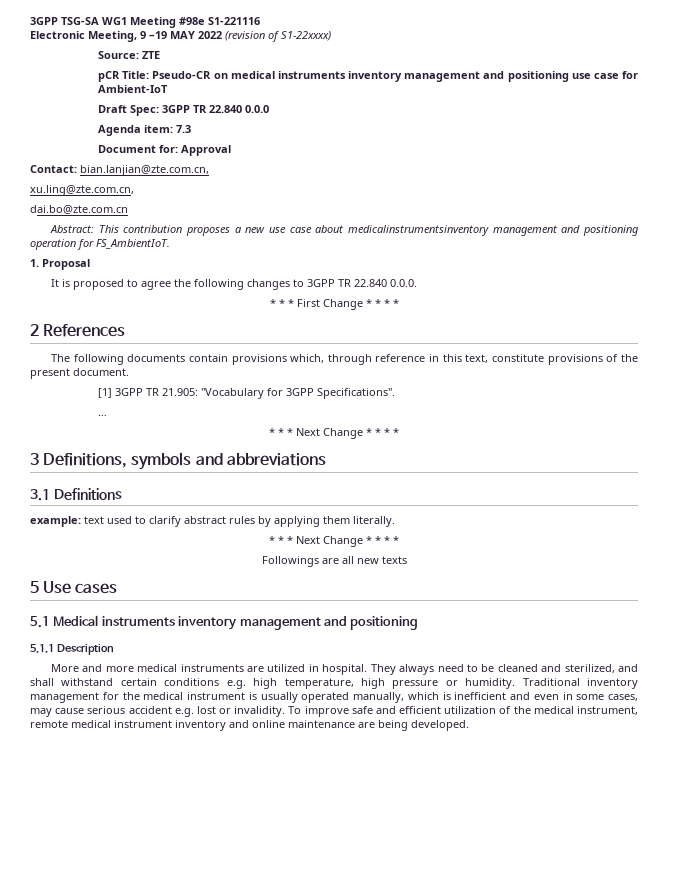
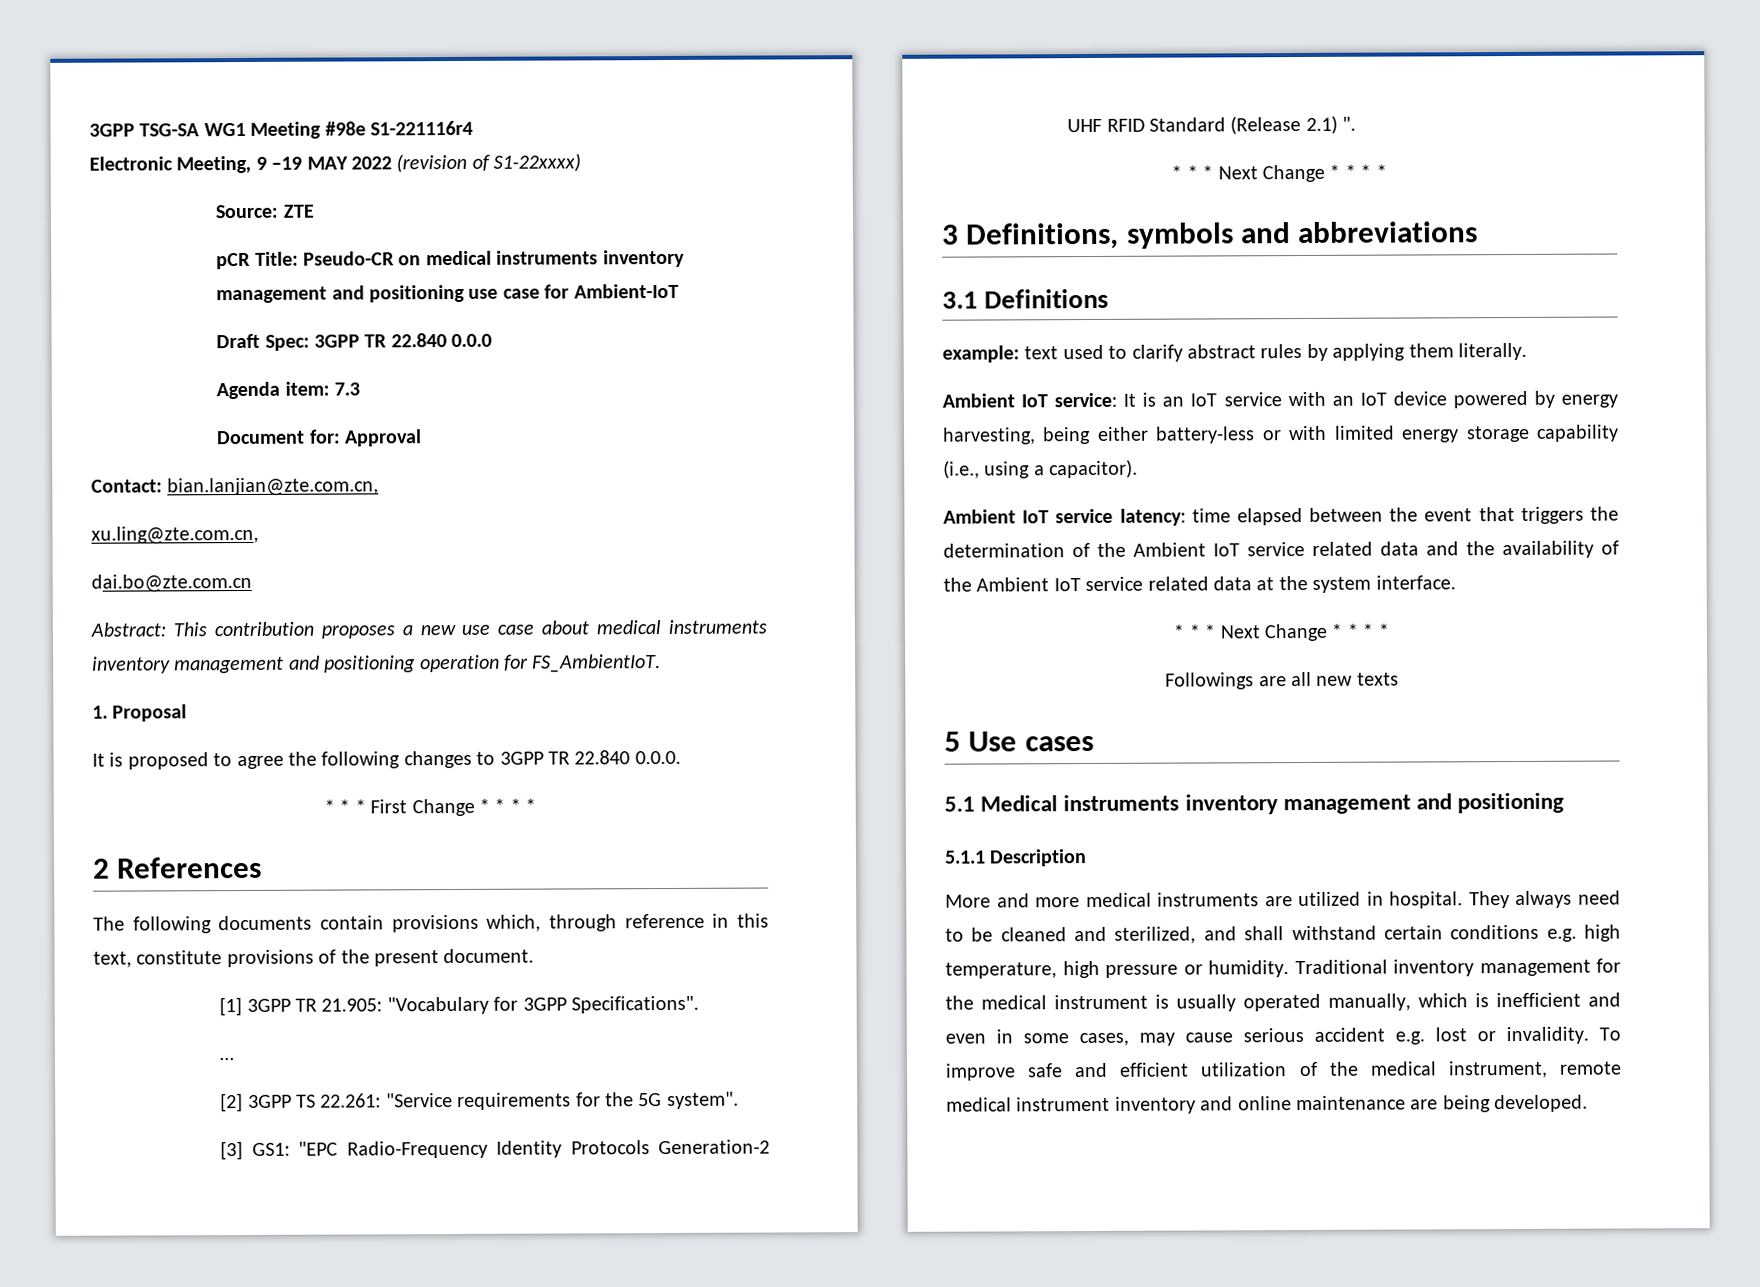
- 3GPP TSG-SA WG1 Meeting #98e S1-221116
+ 3GPP TSG-SA WG1 Meeting #98e S1-221116r4
- Abstract: This contribution proposes a new use case about medicalinstrumentsinventory management and positioning operation for FS_AmbientIoT.
+ Abstract: This contribution proposes a new use case about medical instruments inventory management and positioning operation for FS_AmbientIoT.
+ [2] 3GPP TS 22.261: "Service requirements for the 5G system".
+ [3] GS1: "EPC Radio-Frequency Identity Protocols Generation-2 UHF RFID Standard (Release 2.1) ".
+ Ambient IoT service: It is an IoT service with an IoT device powered by energy harvesting, being either battery-less or with limited energy storage capability (i.e., using a capacitor).
+ Ambient IoT service latency: time elapsed between the event that triggers the determination of the Ambient IoT service related data and the availability of the Ambient IoT service related data at the system interface.

